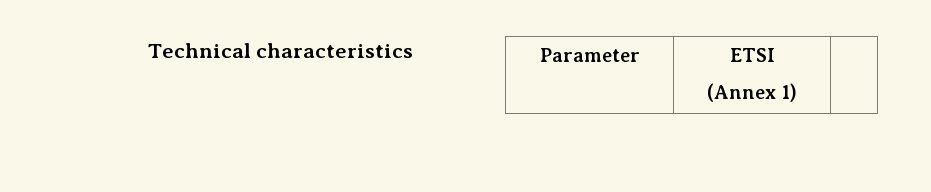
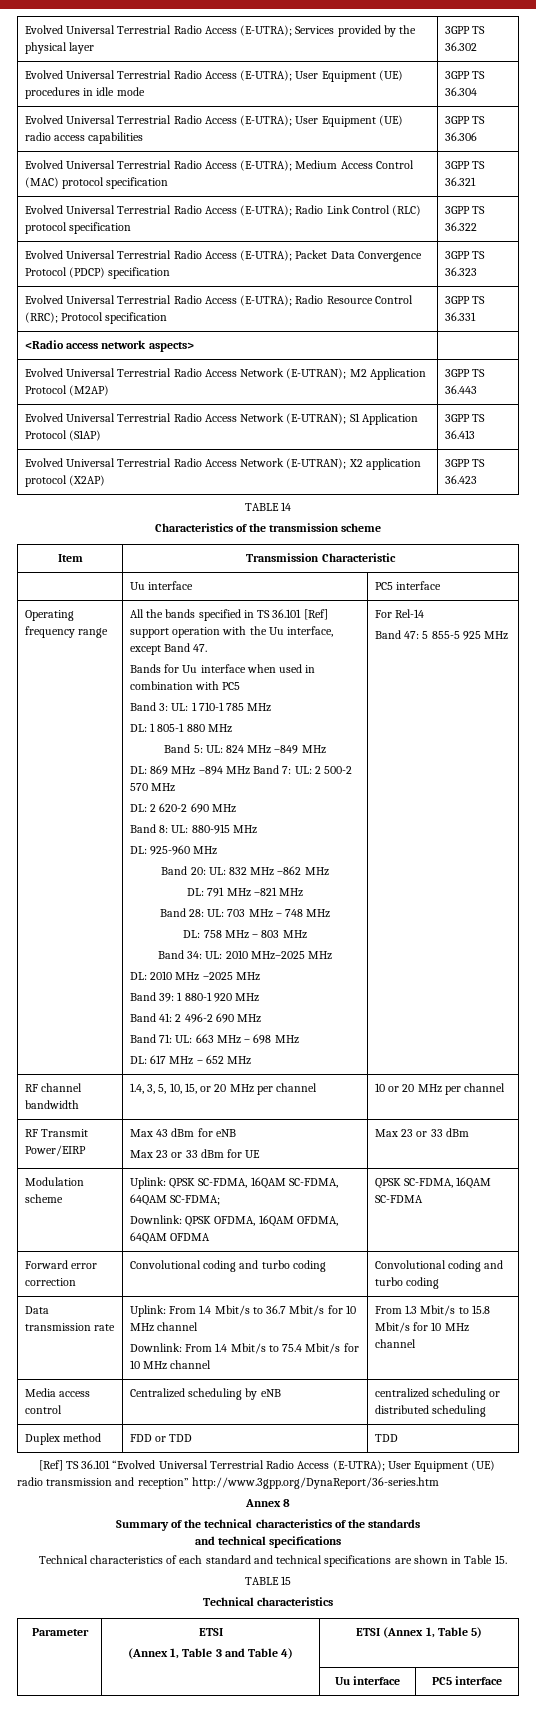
+ Evolved Universal Terrestrial Radio Access (E-UTRA); Services provided by the physical layer | 3GPP TS 36.302
+ Evolved Universal Terrestrial Radio Access (E-UTRA); User Equipment (UE) procedures in idle mode | 3GPP TS 36.304
+ Evolved Universal Terrestrial Radio Access (E-UTRA); User Equipment (UE) radio access capabilities | 3GPP TS 36.306
+ Evolved Universal Terrestrial Radio Access (E-UTRA); Medium Access Control (MAC) protocol specification | 3GPP TS 36.321
+ Evolved Universal Terrestrial Radio Access (E-UTRA); Radio Link Control (RLC) protocol specification | 3GPP TS 36.322
+ Evolved Universal Terrestrial Radio Access (E-UTRA); Packet Data Convergence Protocol (PDCP) specification | 3GPP TS 36.323
+ Evolved Universal Terrestrial Radio Access (E-UTRA); Radio Resource Control (RRC); Protocol specification | 3GPP TS 36.331
+ <Radio access network aspects> |
+ Evolved Universal Terrestrial Radio Access Network (E-UTRAN); M2 Application Protocol (M2AP) | 3GPP TS 36.443
+ Evolved Universal Terrestrial Radio Access Network (E-UTRAN); S1 Application Protocol (S1AP) | 3GPP TS 36.413
+ Evolved Universal Terrestrial Radio Access Network (E-UTRAN); X2 application protocol (X2AP) | 3GPP TS 36.423
+ TABLE 14
+ Characteristics of the transmission scheme
+ Item | Transmission Characteristic
+ | Uu interface | PC5 interface
+ Operating frequency range | All the bands specified in TS 36.101 [Ref] support operation with the Uu interface, except Band 47.
+ Bands for Uu interface when used in combination with PC5
+ Band 3: UL: 1 710-1 785 MHz
+ DL: 1 805-1 880 MHz
+ Band 5: UL: 824 MHz –849 MHz
+ DL: 869 MHz –894 MHz Band 7: UL: 2 500-2 570 MHz
+ DL: 2 620-2 690 MHz
+ Band 8: UL: 880-915 MHz
+ DL: 925-960 MHz
+ Band 20: UL: 832 MHz –862 MHz
+ DL: 791 MHz –821 MHz
+ Band 28: UL: 703 MHz – 748 MHz
+ DL: 758 MHz – 803 MHz
+ Band 34: UL: 2010 MHz–2025 MHz
+ DL: 2010 MHz –2025 MHz
+ Band 39: 1 880-1 920 MHz
+ Band 41: 2 496-2 690 MHz
+ Band 71: UL: 663 MHz – 698 MHz
+ DL: 617 MHz – 652 MHz | For Rel-14
+ Band 47: 5 855-5 925 MHz
+ RF channel bandwidth | 1.4, 3, 5, 10, 15, or 20 MHz per channel | 10 or 20 MHz per channel
+ RF Transmit Power/EIRP | Max 43 dBm for eNB
+ Max 23 or 33 dBm for UE | Max 23 or 33 dBm
+ Modulation scheme | Uplink: QPSK SC-FDMA, 16QAM SC-FDMA, 64QAM SC-FDMA;
+ Downlink: QPSK OFDMA, 16QAM OFDMA, 64QAM OFDMA | QPSK SC-FDMA, 16QAM SC-FDMA
+ Forward error correction | Convolutional coding and turbo coding | Convolutional coding and turbo coding
+ Data transmission rate | Uplink: From 1.4 Mbit/s to 36.7 Mbit/s for 10 MHz channel
+ Downlink: From 1.4 Mbit/s to 75.4 Mbit/s for 10 MHz channel | From 1.3 Mbit/s to 15.8 Mbit/s for 10 MHz channel
+ Media access control | Centralized scheduling by eNB | centralized scheduling or distributed scheduling
+ Duplex method | FDD or TDD | TDD
+ [Ref] TS 36.101 “Evolved Universal Terrestrial Radio Access (E-UTRA); User Equipment (UE) radio transmission and reception” http://www.3gpp.org/DynaReport/36-series.htm
+ Annex 8
+ Summary of the technical characteristics of the standards
+ and technical specifications
+ Technical characteristics of each standard and technical specifications are shown in Table 15.
+ TABLE 15
  Parameter | ETSI
- (Annex 1) |
+ (Annex 1, Table 3 and Table 4) | ETSI (Annex 1, Table 5)
+ | | Uu interface | PC5 interface

